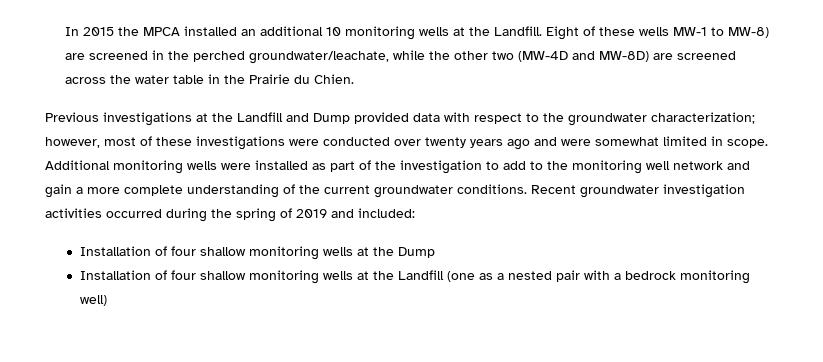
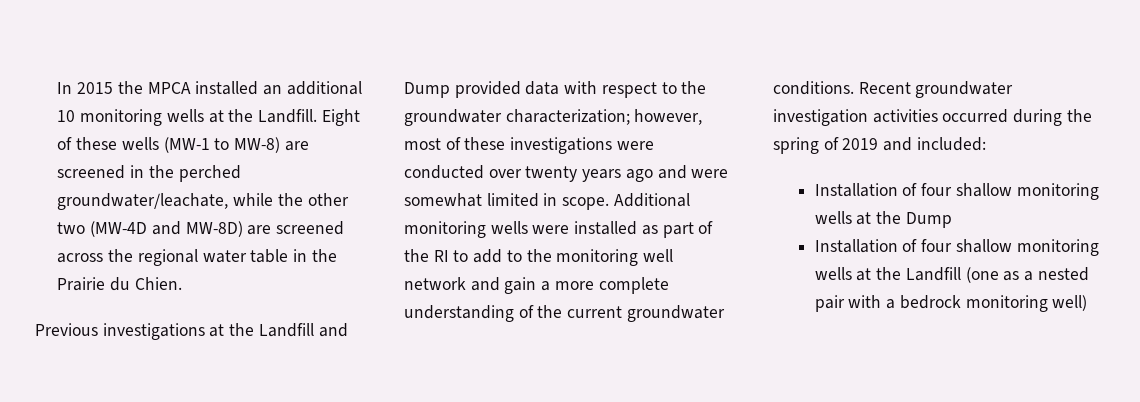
- Eight of these wells MW-1 to MW-8) are screened in the perched groundwater/leachate, while the other two (MW-4D and MW-8D) are screened across the water table in the Prairie du Chien.
+ Eight of these wells (MW-1 to MW-8) are screened in the perched groundwater/leachate, while the other two (MW-4D and MW-8D) are screened across the regional water table in the Prairie du Chien.
- Additional monitoring wells were installed as part of the investigation to add to the monitoring well network and gain a more complete understanding of the current groundwater conditions.
+ Additional monitoring wells were installed as part of the RI to add to the monitoring well network and gain a more complete understanding of the current groundwater conditions.

